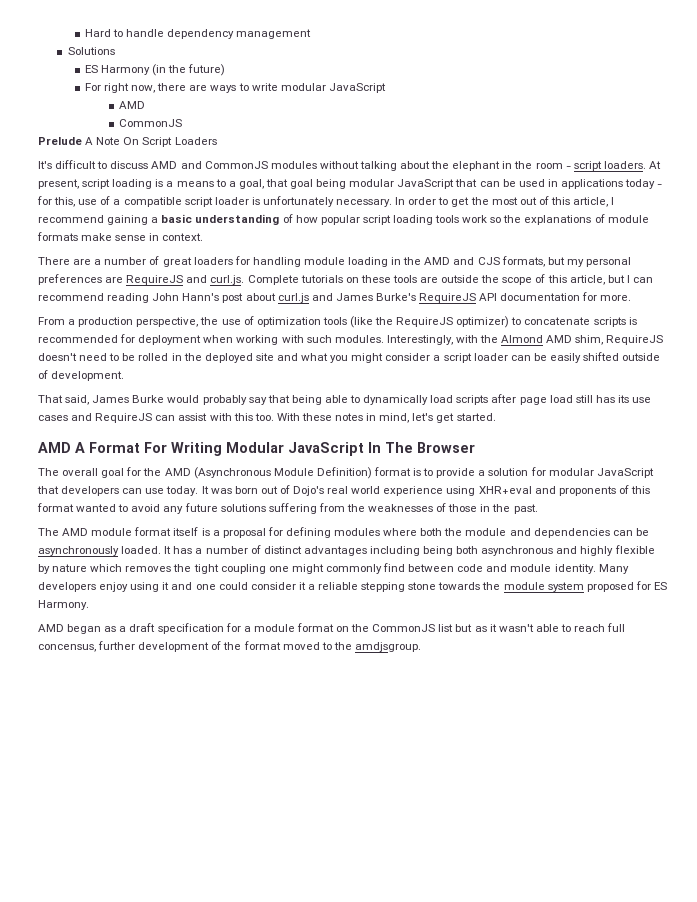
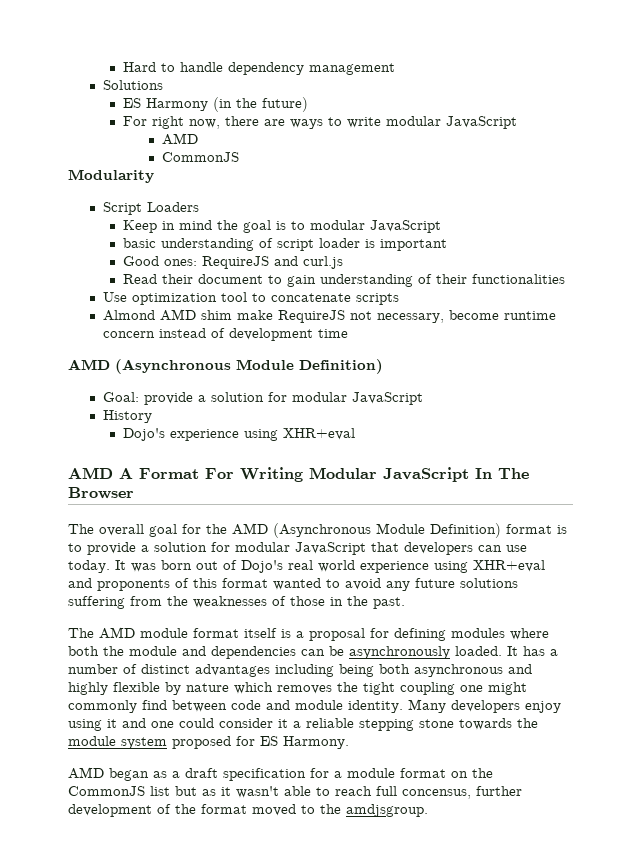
- Prelude A Note On Script Loaders
- It's difficult to discuss AMD and CommonJS modules without talking about the elephant in the room - script loaders. At present, script loading is a means to a goal, that goal being modular JavaScript that can be used in applications today - for this, use of a compatible script loader is unfortunately necessary. In order to get the most out of this article, I recommend gaining a basic understanding of how popular script loading tools work so the explanations of module formats make sense in context.
- There are a number of great loaders for handling module loading in the AMD and CJS formats, but my personal preferences are RequireJS and curl.js. Complete tutorials on these tools are outside the scope of this article, but I can recommend reading John Hann's post about curl.js and James Burke's RequireJS API documentation for more.
- From a production perspective, the use of optimization tools (like the RequireJS optimizer) to concatenate scripts is recommended for deployment when working with such modules. Interestingly, with the Almond AMD shim, RequireJS doesn't need to be rolled in the deployed site and what you might consider a script loader can be easily shifted outside of development.
- That said, James Burke would probably say that being able to dynamically load scripts after page load still has its use cases and RequireJS can assist with this too. With these notes in mind, let's get started.
+ Modularity
+ Script Loaders
+ Keep in mind the goal is to modular JavaScript
+ basic understanding of script loader is important
+ Good ones: RequireJS and curl.js
+ Read their document to gain understanding of their functionalities
+ Use optimization tool to concatenate scripts
+ Almond AMD shim make RequireJS not necessary, become runtime concern instead of development time
+ AMD (Asynchronous Module Definition)
+ Goal: provide a solution for modular JavaScript
+ History
+ Dojo's experience using XHR+eval

